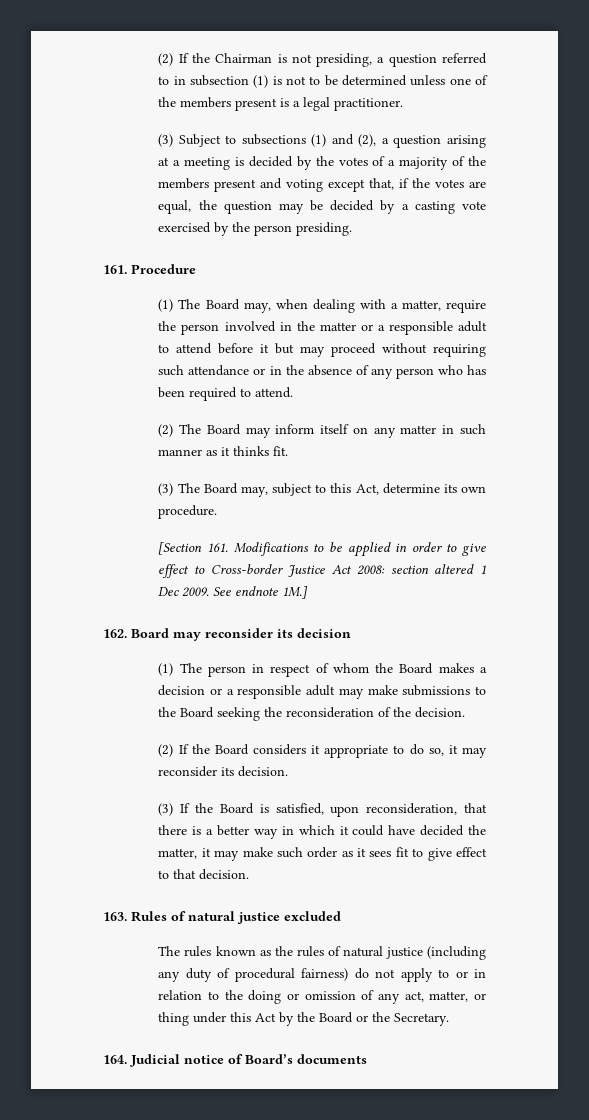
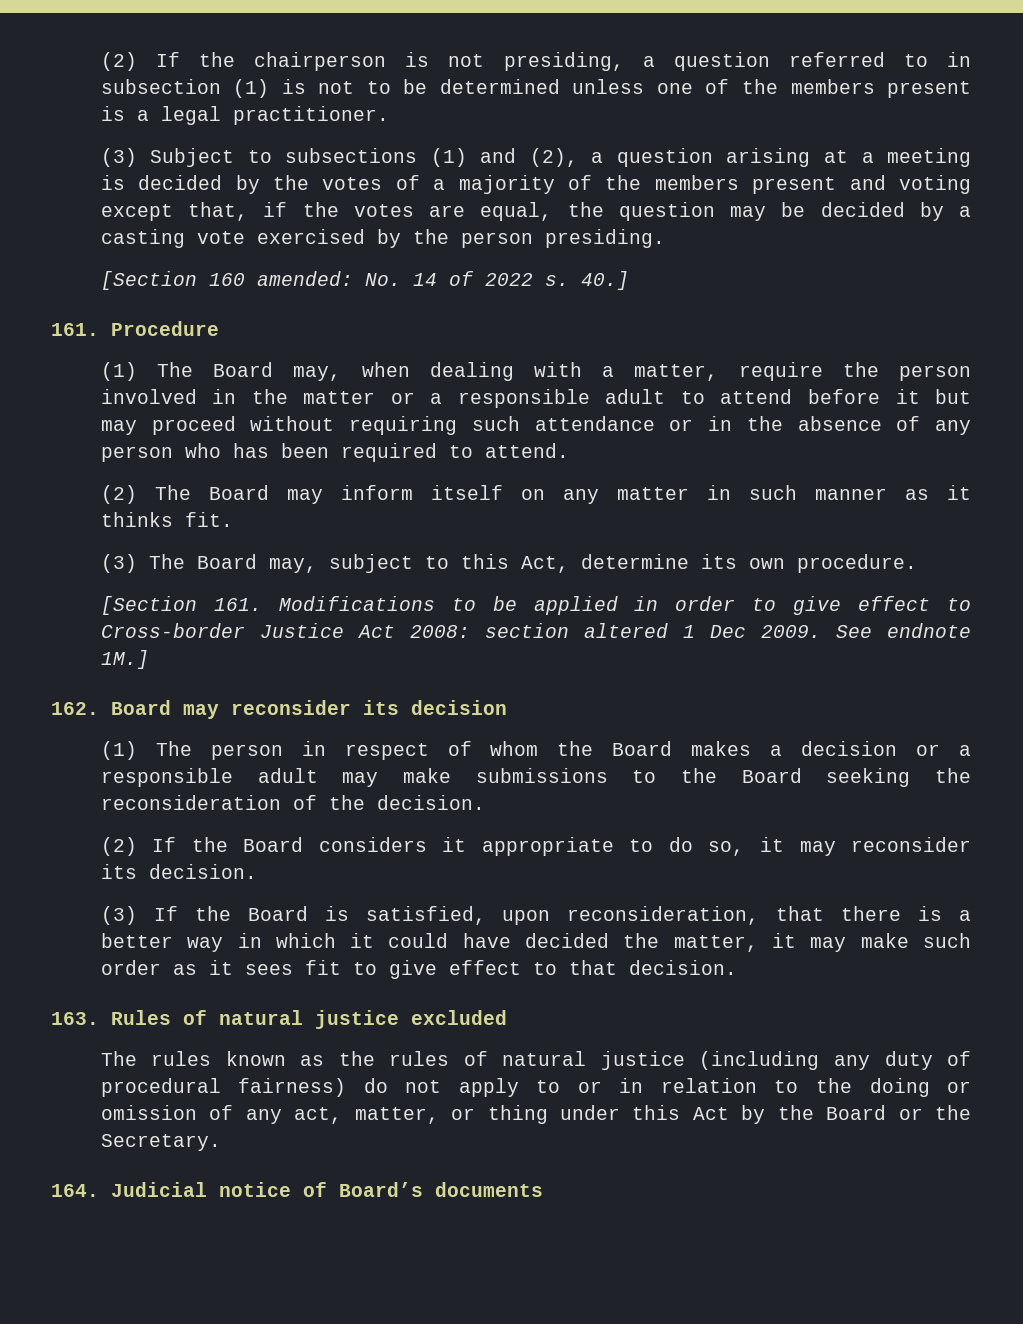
- (2) If the Chairman is not presiding, a question referred to in subsection (1) is not to be determined unless one of the members present is a legal practitioner.
+ (2) If the chairperson is not presiding, a question referred to in subsection (1) is not to be determined unless one of the members present is a legal practitioner.
+ [Section 160 amended: No. 14 of 2022 s. 40.]

